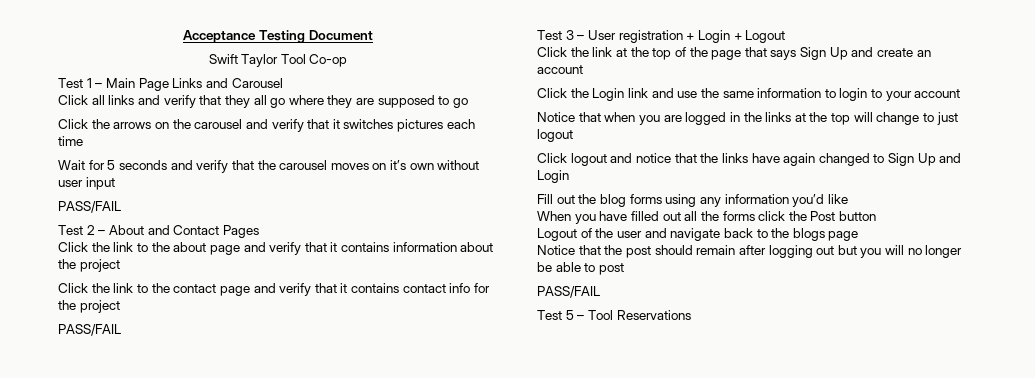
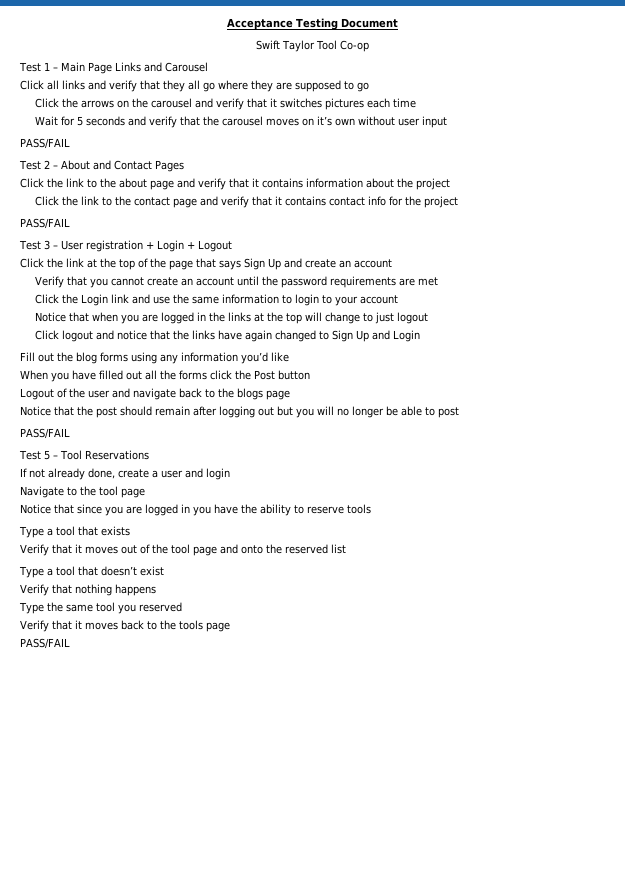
+ Verify that you cannot create an account until the password requirements are met
+ If not already done, create a user and login
+ Navigate to the tool page
+ Notice that since you are logged in you have the ability to reserve tools
+ Type a tool that exists
+ Verify that it moves out of the tool page and onto the reserved list
+ Type a tool that doesn’t exist
+ Verify that nothing happens
+ Type the same tool you reserved
+ Verify that it moves back to the tools page
+ PASS/FAIL

